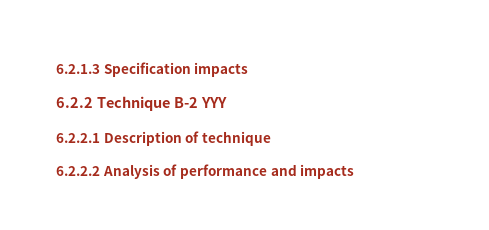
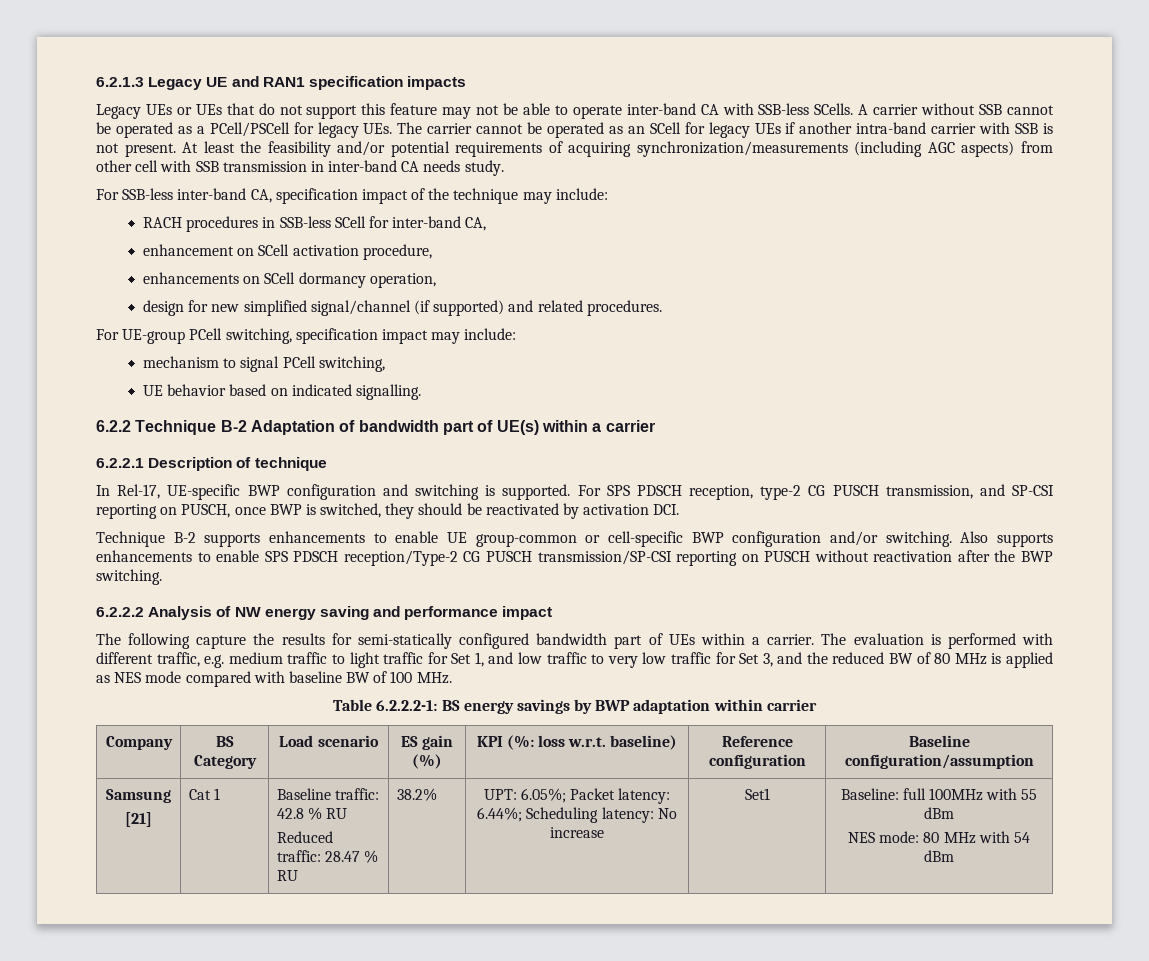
- 6.2.1.3 Specification impacts
- 6.2.2 Technique B-2 YYY
+ 6.2.1.3 Legacy UE and RAN1 specification impacts
+ Legacy UEs or UEs that do not support this feature may not be able to operate inter-band CA with SSB-less SCells. A carrier without SSB cannot be operated as a PCell/PSCell for legacy UEs. The carrier cannot be operated as an SCell for legacy UEs if another intra-band carrier with SSB is not present. At least the feasibility and/or potential requirements of acquiring synchronization/measurements (including AGC aspects) from other cell with SSB transmission in inter-band CA needs study.
+ For SSB-less inter-band CA, specification impact of the technique may include:
+ RACH procedures in SSB-less SCell for inter-band CA,
+ enhancement on SCell activation procedure,
+ enhancements on SCell dormancy operation,
+ design for new simplified signal/channel (if supported) and related procedures.
+ For UE-group PCell switching, specification impact may include:
+ mechanism to signal PCell switching,
+ UE behavior based on indicated signalling.
+ 6.2.2 Technique B-2 Adaptation of bandwidth part of UE(s) within a carrier
  6.2.2.1 Description of technique
- 6.2.2.2 Analysis of performance and impacts
+ In Rel-17, UE-specific BWP configuration and switching is supported. For SPS PDSCH reception, type-2 CG PUSCH transmission, and SP-CSI reporting on PUSCH, once BWP is switched, they should be reactivated by activation DCI.
+ Technique B-2 supports enhancements to enable UE group-common or cell-specific BWP configuration and/or switching. Also supports enhancements to enable SPS PDSCH reception/Type-2 CG PUSCH transmission/SP-CSI reporting on PUSCH without reactivation after the BWP switching.
+ 6.2.2.2 Analysis of NW energy saving and performance impact
+ The following capture the results for semi-statically configured bandwidth part of UEs within a carrier. The evaluation is performed with different traffic, e.g. medium traffic to light traffic for Set 1, and low traffic to very low traffic for Set 3, and the reduced BW of 80 MHz is applied as NES mode compared with baseline BW of 100 MHz.
+ Table 6.2.2.2-1: BS energy savings by BWP adaptation within carrier
+ Company | BS Category | Load scenario | ES gain (%) | KPI (%: loss w.r.t. baseline) | Reference configuration | Baseline configuration/assumption
+ Samsung
+ [21] | Cat 1 | Baseline traffic: 42.8 % RU
+ Reduced traffic: 28.47 % RU | 38.2% | UPT: 6.05%; Packet latency: 6.44%; Scheduling latency: No increase | Set1 | Baseline: full 100MHz with 55 dBm
+ NES mode: 80 MHz with 54 dBm

